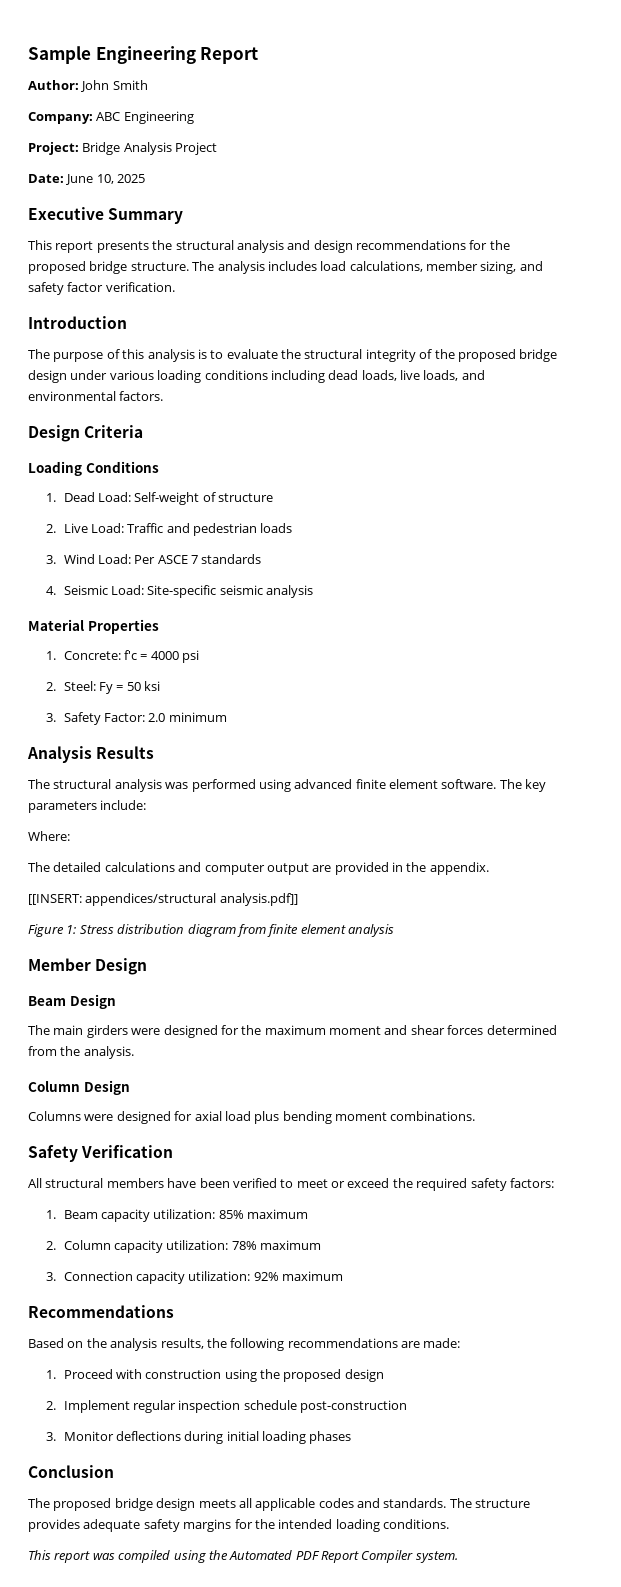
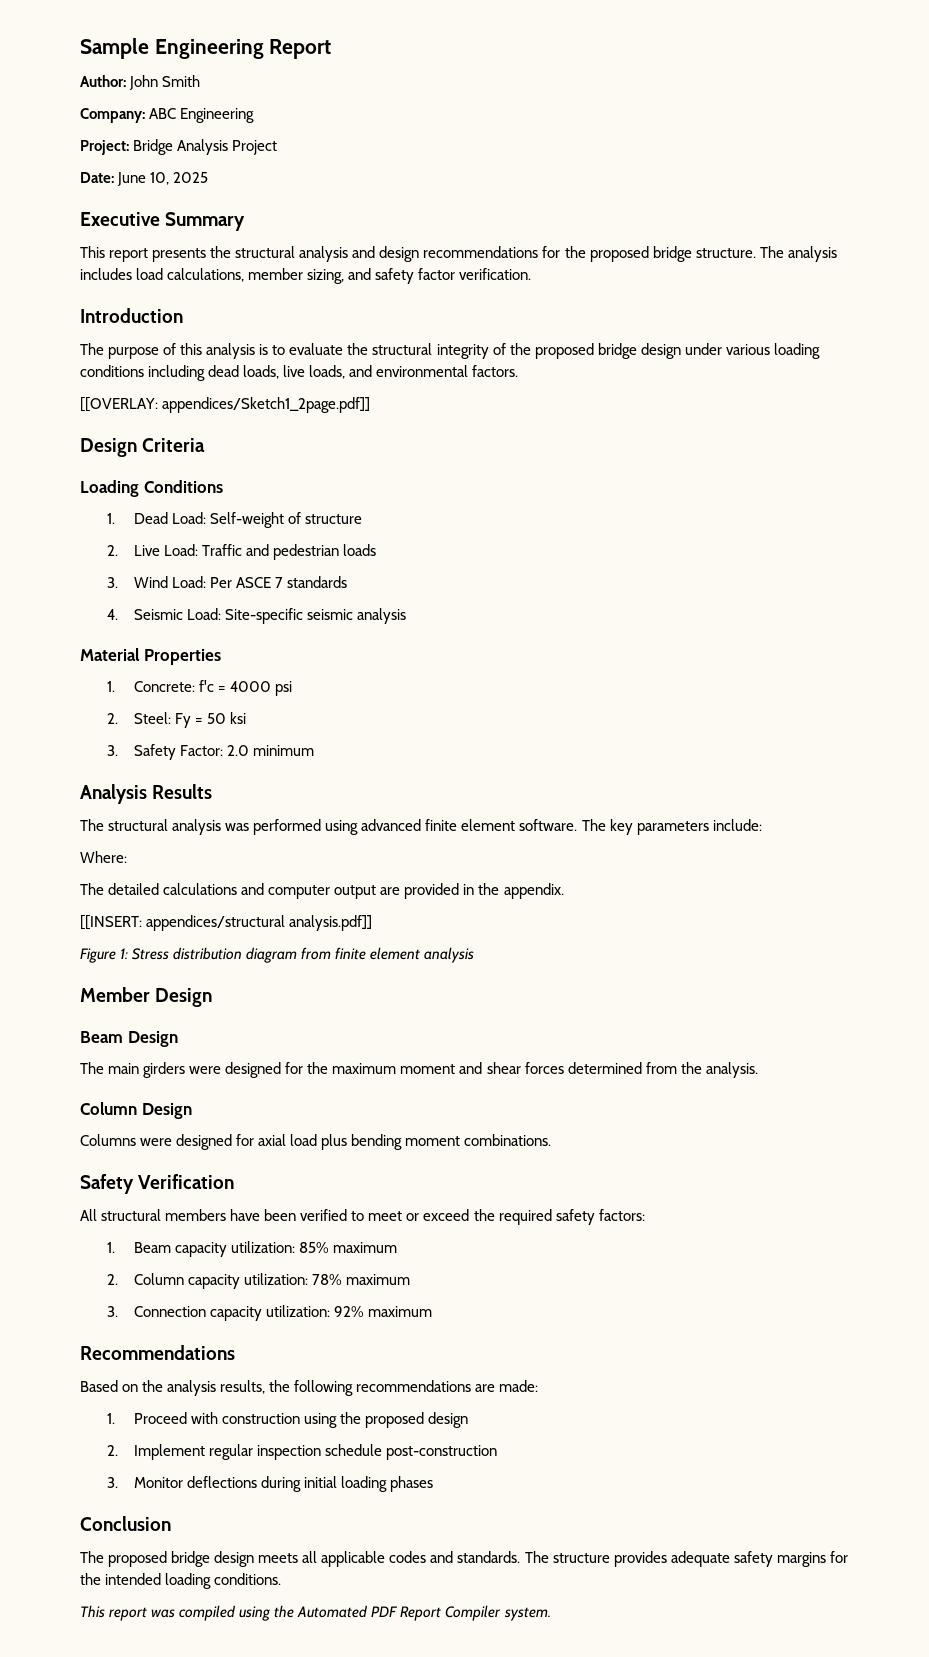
+ [[OVERLAY: appendices/Sketch1_2page.pdf]]

